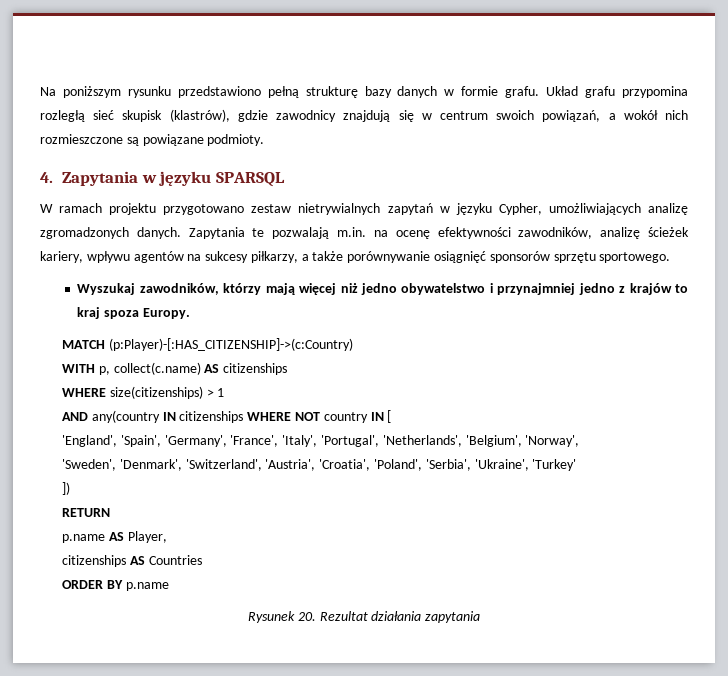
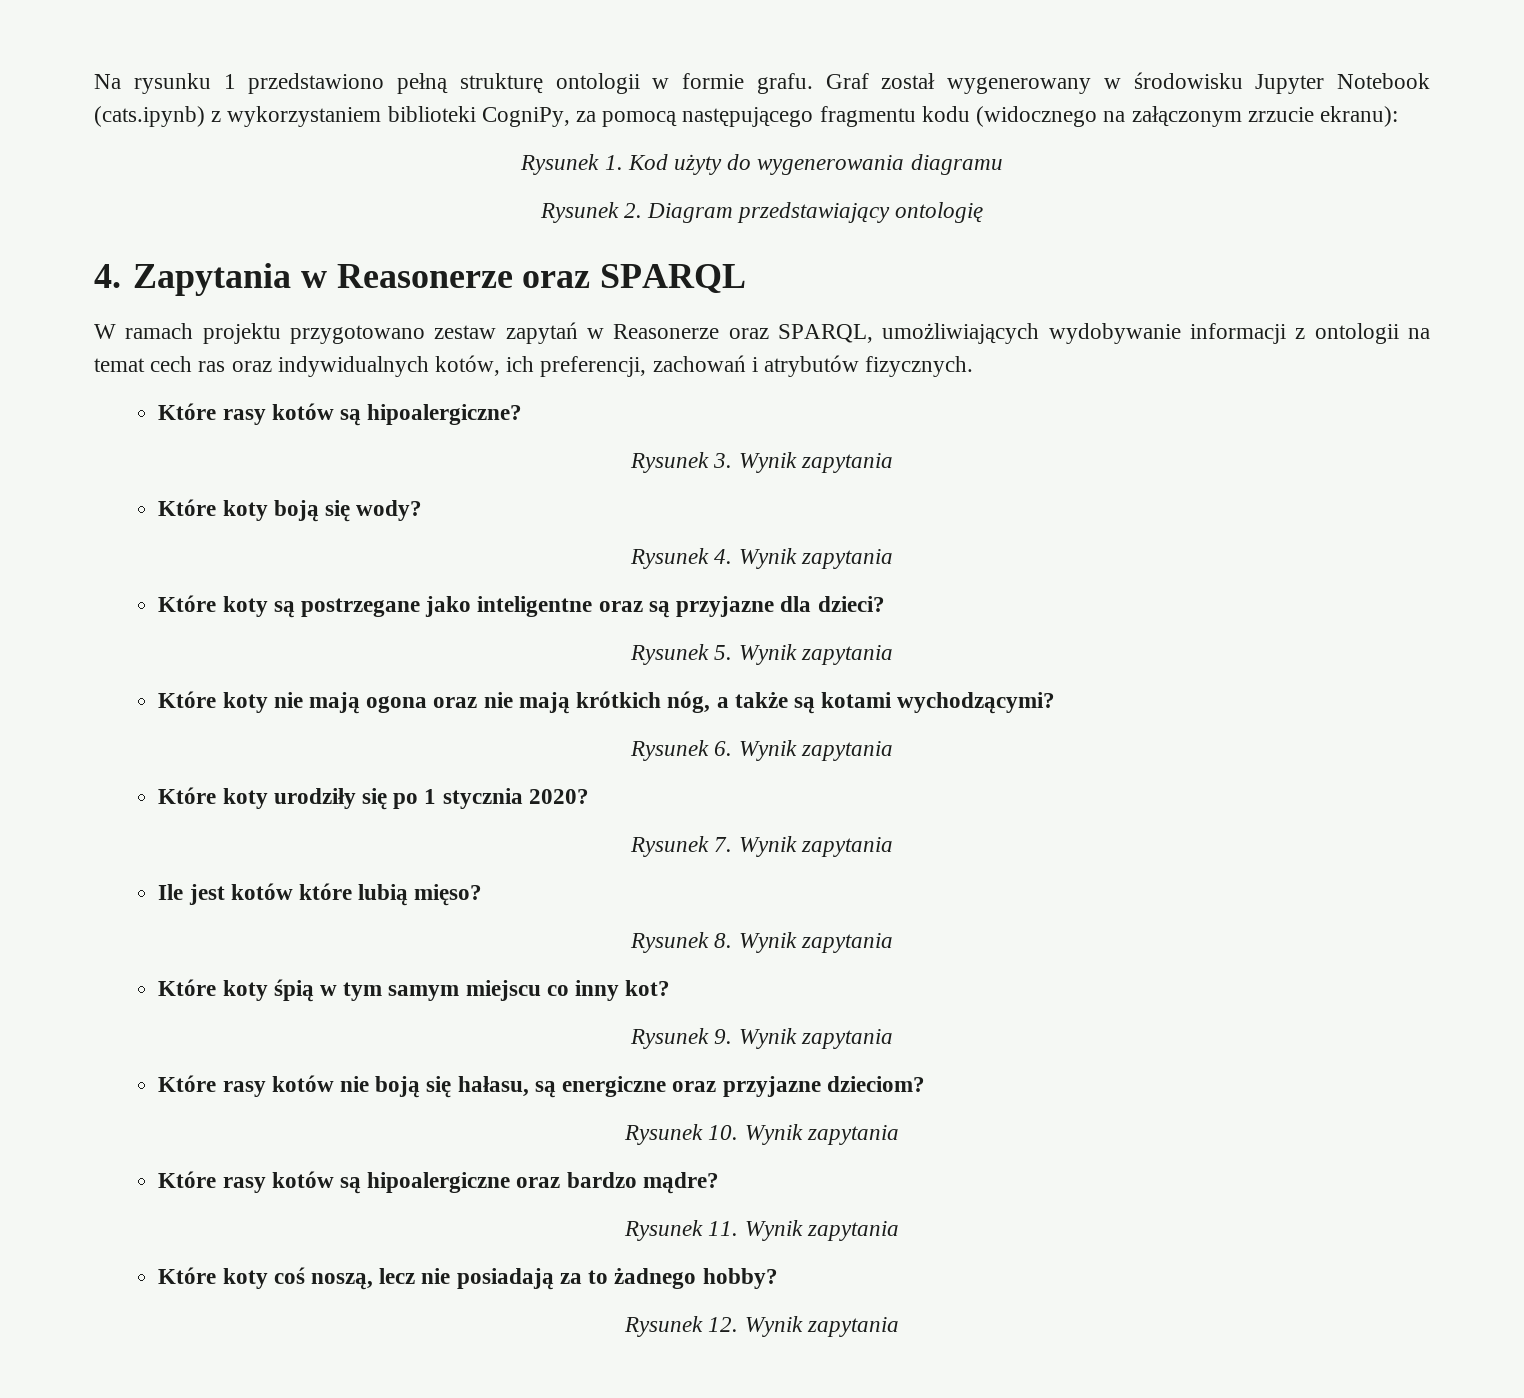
- Na poniższym rysunku przedstawiono pełną strukturę bazy danych w formie grafu.
+ Na rysunku 1 przedstawiono pełną strukturę ontologii w formie grafu.
- Układ grafu przypomina rozległą sieć skupisk (klastrów), gdzie zawodnicy znajdują się w centrum swoich powiązań, a wokół nich rozmieszczone są powiązane podmioty.
+ Graf został wygenerowany w środowisku Jupyter Notebook (cats.ipynb) z wykorzystaniem biblioteki CogniPy, za pomocą następującego fragmentu kodu (widocznego na załączonym zrzucie ekranu):
+ Rysunek 1. Kod użyty do wygenerowania diagramu
+ Rysunek 2. Diagram przedstawiający ontologię
- 4. Zapytania w języku SPARSQL
+ 4. Zapytania w Reasonerze oraz SPARQL
- W ramach projektu przygotowano zestaw nietrywialnych zapytań w języku Cypher, umożliwiających analizę zgromadzonych danych. Zapytania te pozwalają m.in. na ocenę efektywności zawodników, analizę ścieżek kariery, wpływu agentów na sukcesy piłkarzy, a także porównywanie osiągnięć sponsorów sprzętu sportowego.
- Wyszukaj zawodników, którzy mają więcej niż jedno obywatelstwo i przynajmniej jedno z krajów to kraj spoza Europy.
- MATCH (p:Player)-[:HAS_CITIZENSHIP]->(c:Country)
- WITH p, collect(c.name) AS citizenships
- WHERE size(citizenships) > 1
- AND any(country IN citizenships WHERE NOT country IN [
- 'England', 'Spain', 'Germany', 'France', 'Italy', 'Portugal', 'Netherlands', 'Belgium', 'Norway',
- 'Sweden', 'Denmark', 'Switzerland', 'Austria', 'Croatia', 'Poland', 'Serbia', 'Ukraine', 'Turkey'
- ])
- RETURN
- p.name AS Player,
- citizenships AS Countries
- ORDER BY p.name
- Rysunek 20. Rezultat działania zapytania
+ W ramach projektu przygotowano zestaw zapytań w Reasonerze oraz SPARQL, umożliwiających wydobywanie informacji z ontologii na temat cech ras oraz indywidualnych kotów, ich preferencji, zachowań i atrybutów fizycznych.
+ Które rasy kotów są hipoalergiczne?
+ Rysunek 3. Wynik zapytania
+ Które koty boją się wody?
+ Rysunek 4. Wynik zapytania
+ Które koty są postrzegane jako inteligentne oraz są przyjazne dla dzieci?
+ Rysunek 5. Wynik zapytania
+ Które koty nie mają ogona oraz nie mają krótkich nóg, a także są kotami wychodzącymi?
+ Rysunek 6. Wynik zapytania
+ Które koty urodziły się po 1 stycznia 2020?
+ Rysunek 7. Wynik zapytania
+ Ile jest kotów które lubią mięso?
+ Rysunek 8. Wynik zapytania
+ Które koty śpią w tym samym miejscu co inny kot?
+ Rysunek 9. Wynik zapytania
+ Które rasy kotów nie boją się hałasu, są energiczne oraz przyjazne dzieciom?
+ Rysunek 10. Wynik zapytania
+ Które rasy kotów są hipoalergiczne oraz bardzo mądre?
+ Rysunek 11. Wynik zapytania
+ Które koty coś noszą, lecz nie posiadają za to żadnego hobby?
+ Rysunek 12. Wynik zapytania

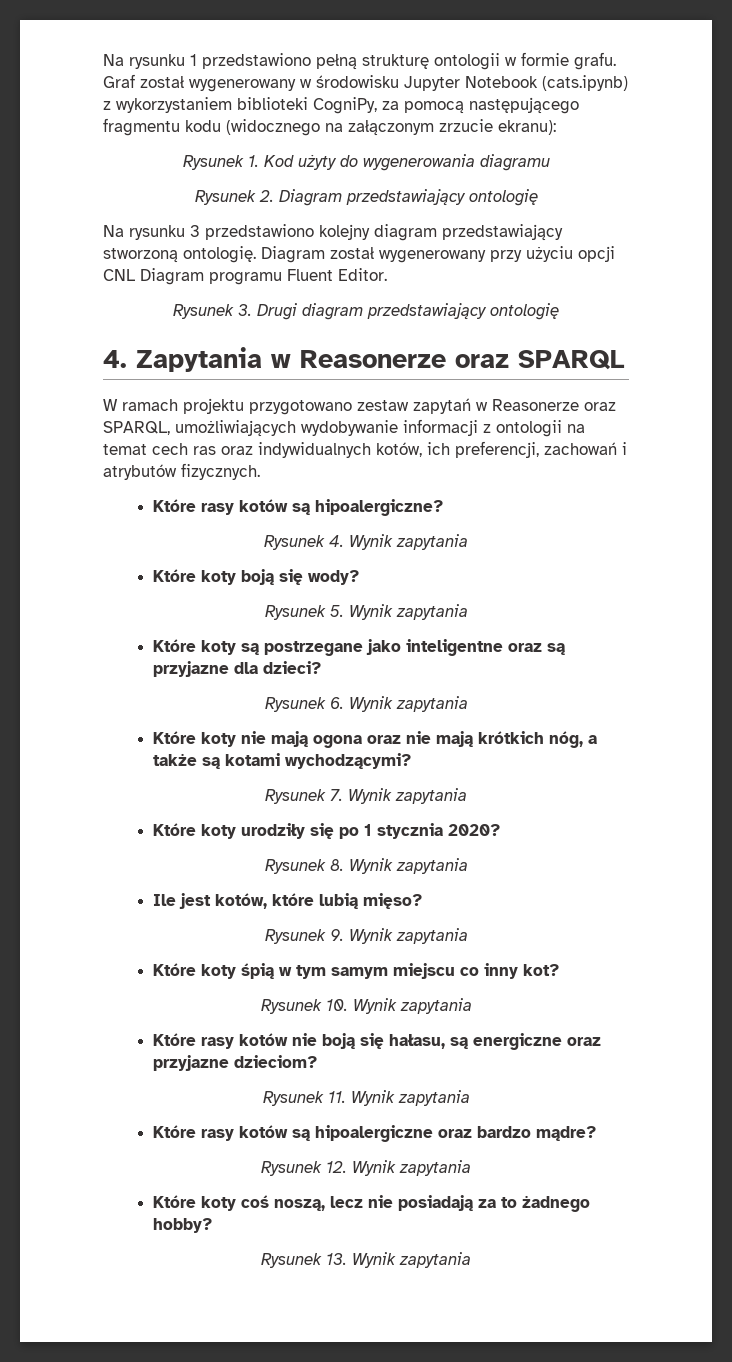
+ Na rysunku 3 przedstawiono kolejny diagram przedstawiający stworzoną ontologię. Diagram został wygenerowany przy użyciu opcji CNL Diagram programu Fluent Editor.
+ Rysunek 3. Drugi diagram przedstawiający ontologię
- Rysunek 3. Wynik zapytania
+ Rysunek 4. Wynik zapytania
- Rysunek 4. Wynik zapytania
+ Rysunek 5. Wynik zapytania
- Rysunek 5. Wynik zapytania
+ Rysunek 6. Wynik zapytania
- Rysunek 6. Wynik zapytania
+ Rysunek 7. Wynik zapytania
- Rysunek 7. Wynik zapytania
+ Rysunek 8. Wynik zapytania
- Ile jest kotów które lubią mięso?
+ Ile jest kotów, które lubią mięso?
- Rysunek 8. Wynik zapytania
+ Rysunek 9. Wynik zapytania
- Rysunek 9. Wynik zapytania
+ Rysunek 10. Wynik zapytania
- Rysunek 10. Wynik zapytania
+ Rysunek 11. Wynik zapytania
- Rysunek 11. Wynik zapytania
+ Rysunek 12. Wynik zapytania
- Rysunek 12. Wynik zapytania
+ Rysunek 13. Wynik zapytania

